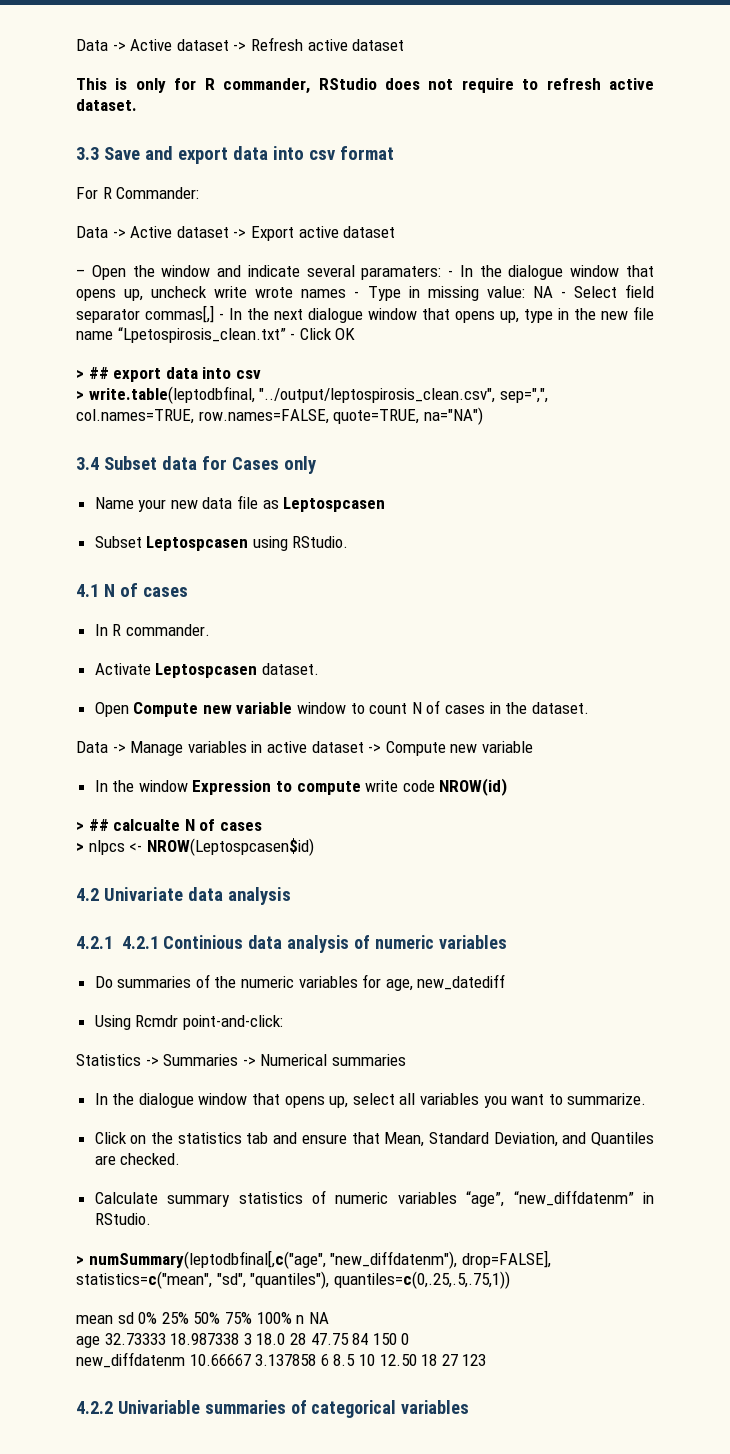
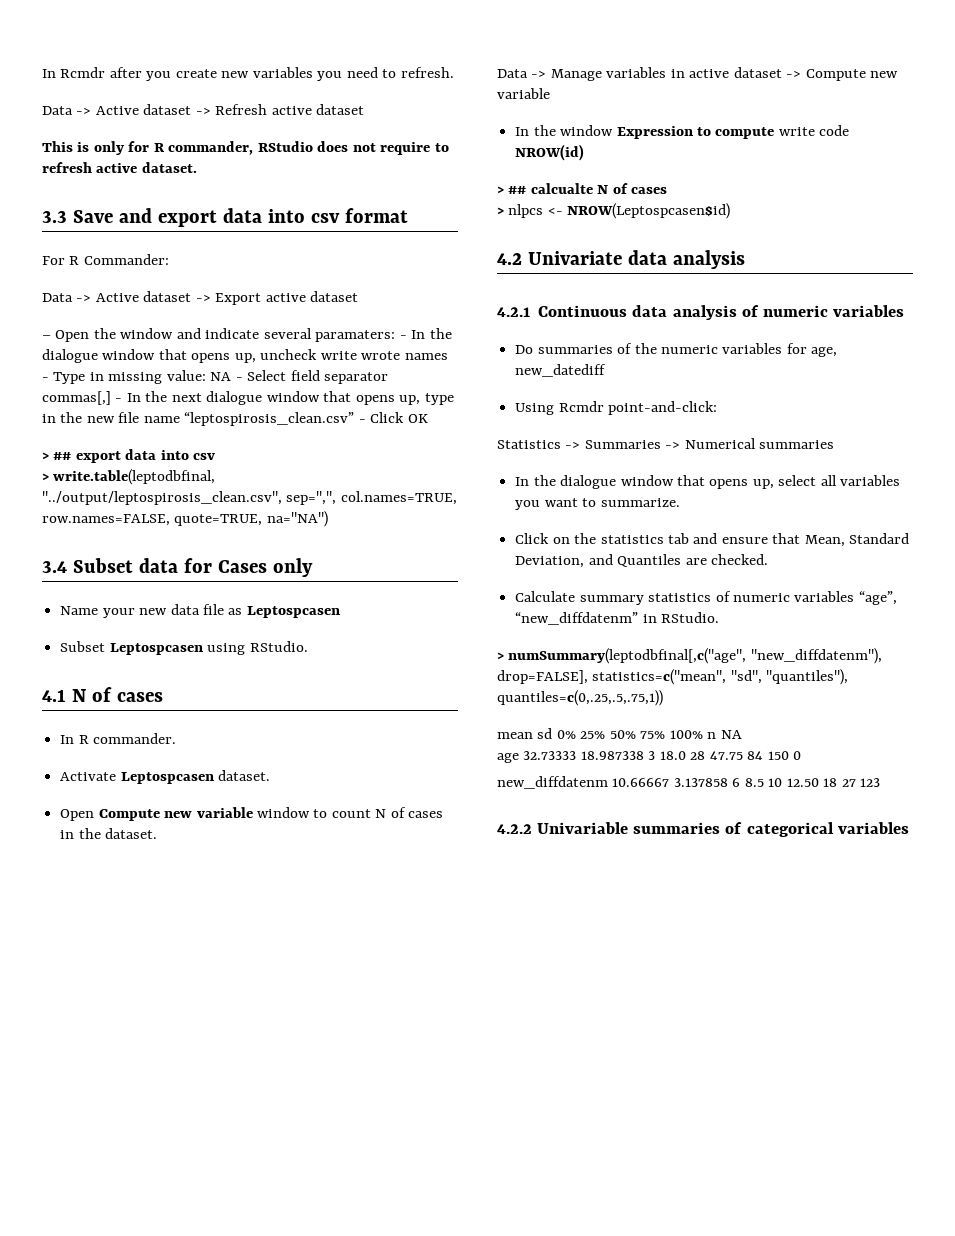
+ In Rcmdr after you create new variables you need to refresh.
- – Open the window and indicate several paramaters: - In the dialogue window that opens up, uncheck write wrote names - Type in missing value: NA - Select field separator commas[,] - In the next dialogue window that opens up, type in the new file name “Lpetospirosis_clean.txt” - Click OK
+ – Open the window and indicate several paramaters: - In the dialogue window that opens up, uncheck write wrote names - Type in missing value: NA - Select field separator commas[,] - In the next dialogue window that opens up, type in the new file name “leptospirosis_clean.csv” - Click OK
- 4.2.1 4.2.1 Continious data analysis of numeric variables
+ 4.2.1 Continuous data analysis of numeric variables

